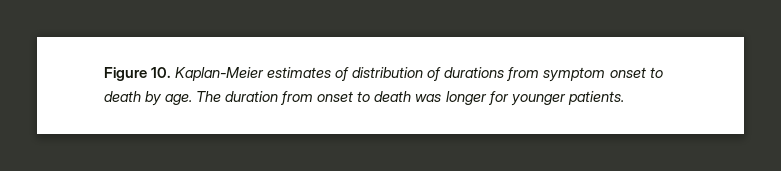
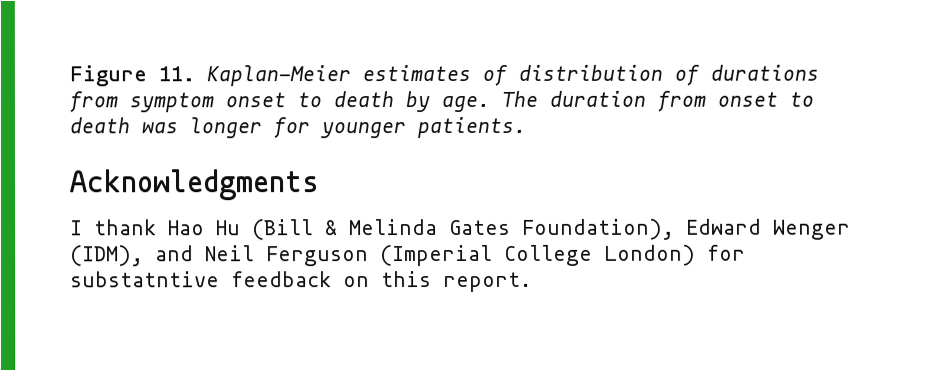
- Figure 10. Kaplan-Meier estimates of distribution of durations from symptom onset to death by age.
+ Figure 11. Kaplan-Meier estimates of distribution of durations from symptom onset to death by age.
+ Acknowledgments
+ I thank Hao Hu (Bill & Melinda Gates Foundation), Edward Wenger (IDM), and Neil Ferguson (Imperial College London) for substatntive feedback on this report.

